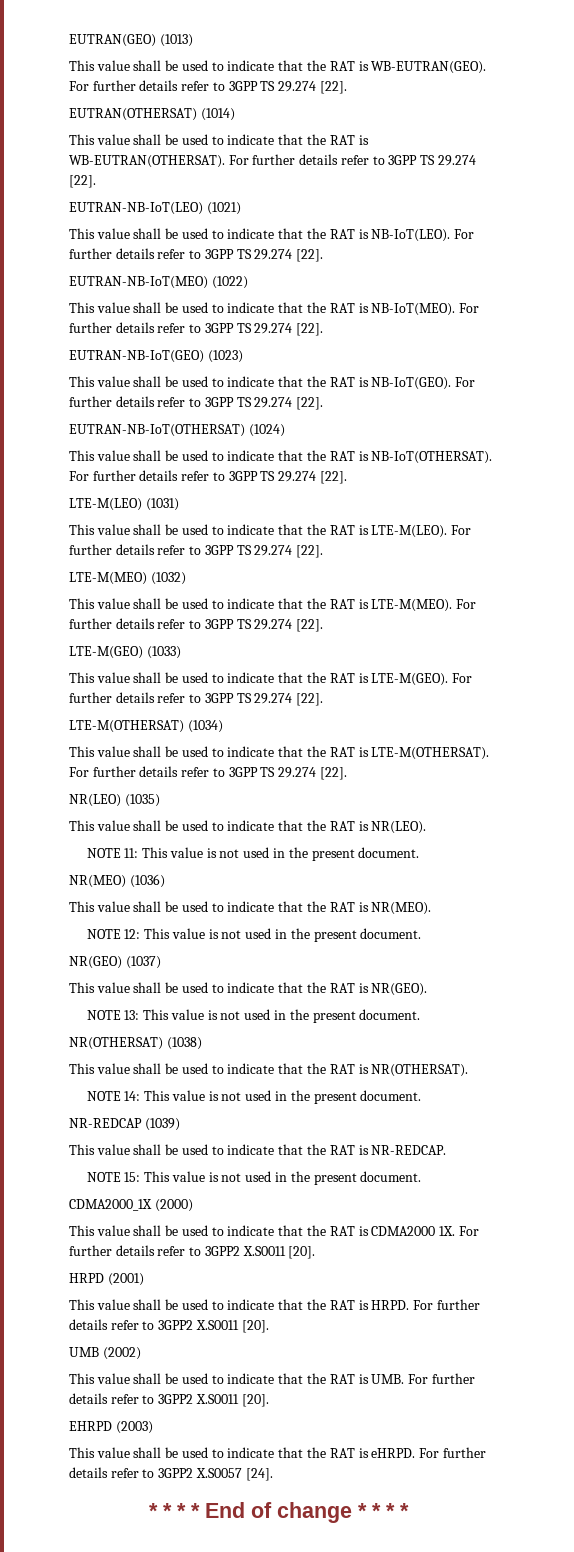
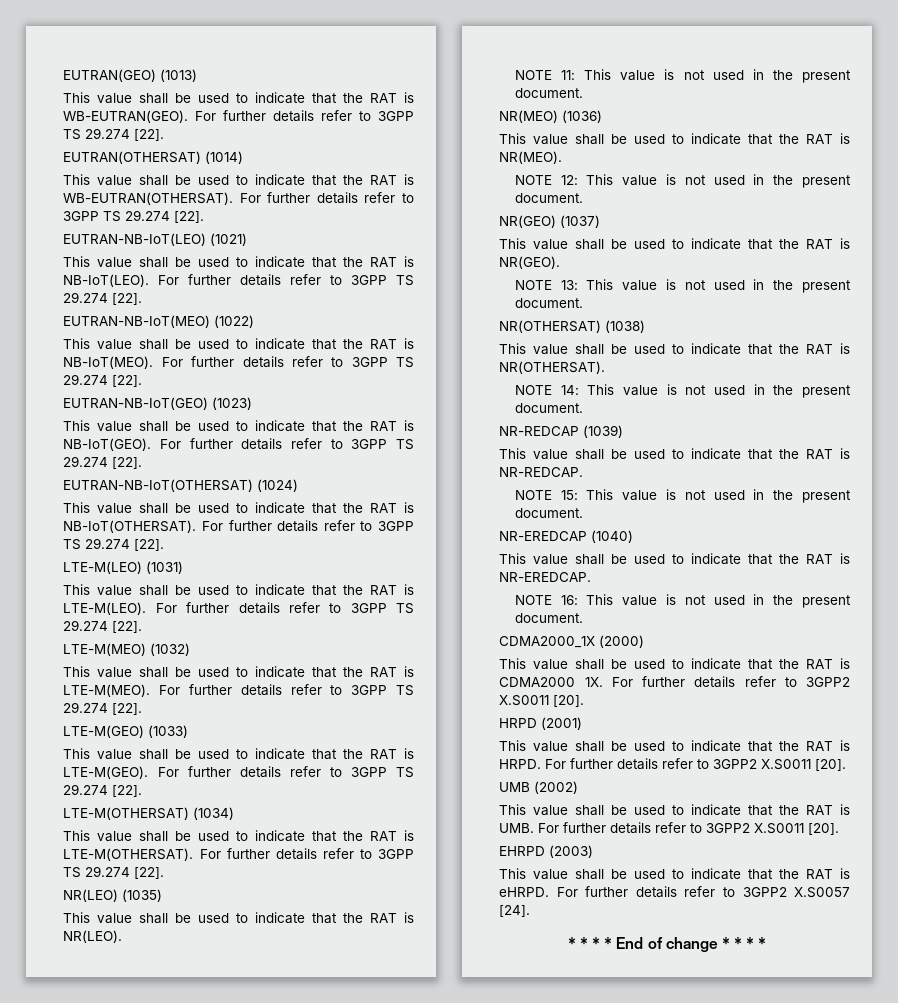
+ NR-EREDCAP (1040)
+ This value shall be used to indicate that the RAT is NR-EREDCAP.
+ NOTE 16: This value is not used in the present document.

